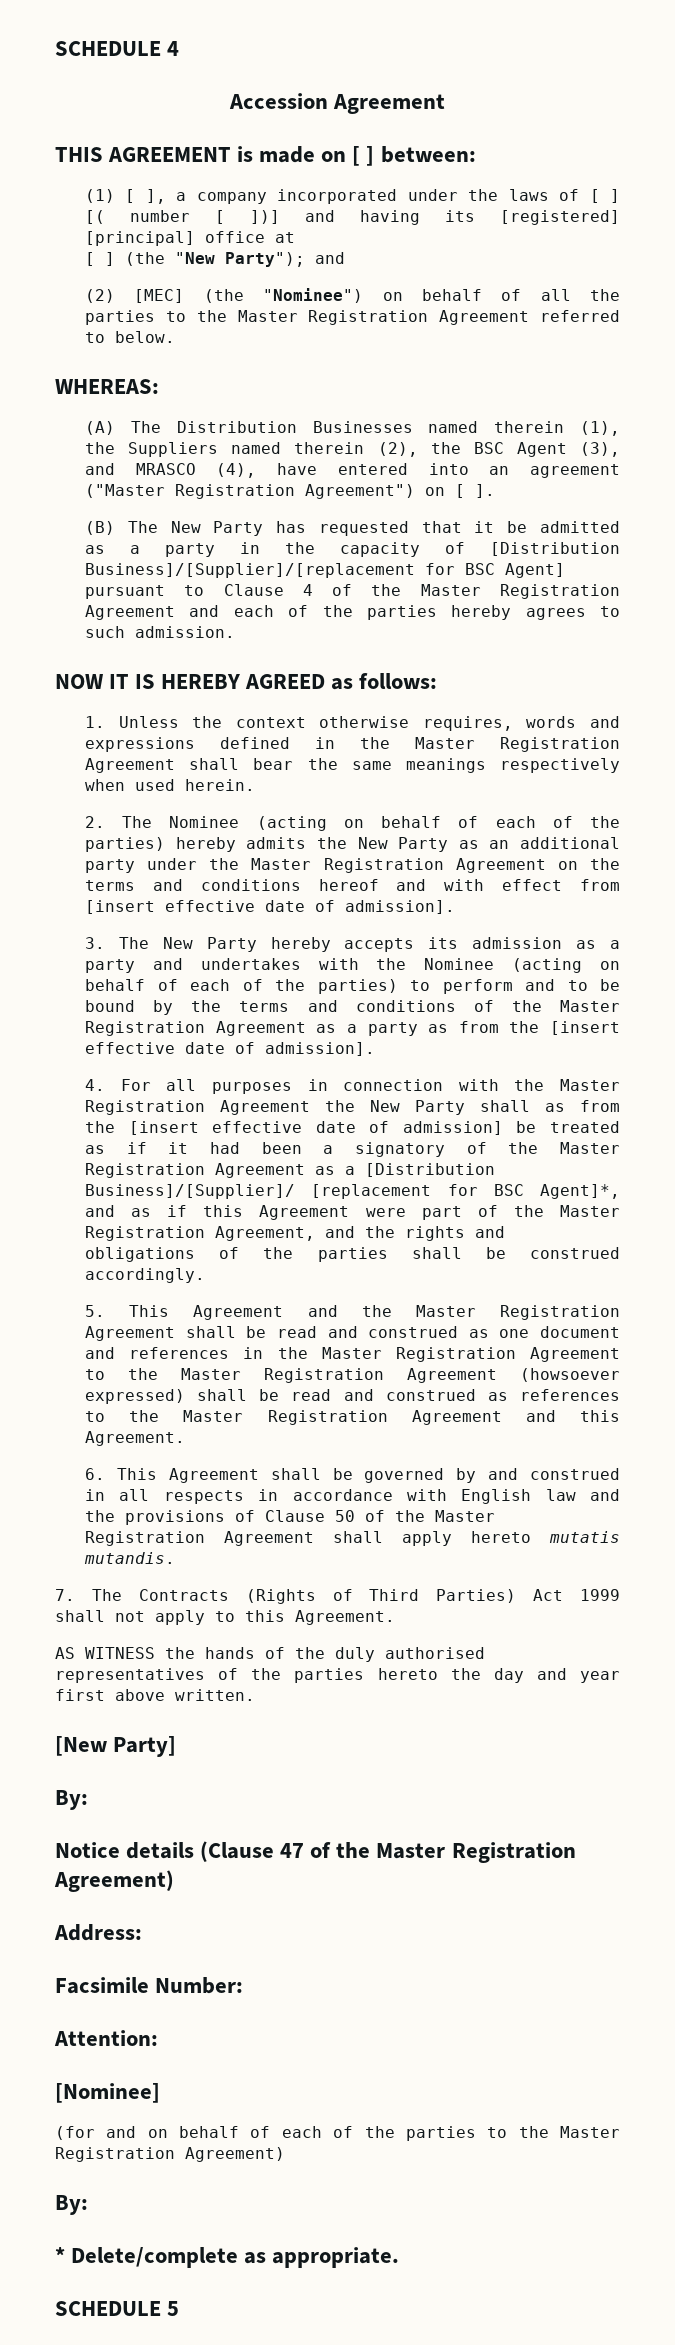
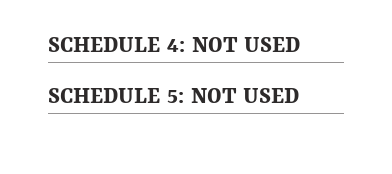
- SCHEDULE 4
- Accession Agreement
- THIS AGREEMENT is made on [ ] between:
- (1) [ ], a company incorporated under the laws of [ ] [( number [ ])] and having its [registered] [principal] office at
- [ ] (the "New Party"); and
- (2) [MEC] (the "Nominee") on behalf of all the parties to the Master Registration Agreement referred to below.
- WHEREAS:
- (A) The Distribution Businesses named therein (1), the Suppliers named therein (2), the BSC Agent (3), and MRASCO (4), have entered into an agreement ("Master Registration Agreement") on [ ].
- (B) The New Party has requested that it be admitted as a party in the capacity of [Distribution Business]/[Supplier]/[replacement for BSC Agent] pursuant to Clause 4 of the Master Registration Agreement and each of the parties hereby agrees to such admission.
- NOW IT IS HEREBY AGREED as follows:
- 1. Unless the context otherwise requires, words and expressions defined in the Master Registration Agreement shall bear the same meanings respectively when used herein.
- 2. The Nominee (acting on behalf of each of the parties) hereby admits the New Party as an additional party under the Master Registration Agreement on the terms and conditions hereof and with effect from [insert effective date of admission].
- 3. The New Party hereby accepts its admission as a party and undertakes with the Nominee (acting on behalf of each of the parties) to perform and to be bound by the terms and conditions of the Master Registration Agreement as a party as from the [insert effective date of admission].
- 4. For all purposes in connection with the Master Registration Agreement the New Party shall as from the [insert effective date of admission] be treated as if it had been a signatory of the Master Registration Agreement as a [Distribution Business]/[Supplier]/ [replacement for BSC Agent]*, and as if this Agreement were part of the Master Registration Agreement, and the rights and obligations of the parties shall be construed accordingly.
- 5. This Agreement and the Master Registration Agreement shall be read and construed as one document and references in the Master Registration Agreement to the Master Registration Agreement (howsoever expressed) shall be read and construed as references to the Master Registration Agreement and this Agreement.
- 6. This Agreement shall be governed by and construed in all respects in accordance with English law and the provisions of Clause 50 of the Master Registration Agreement shall apply hereto mutatis mutandis.
- 7. The Contracts (Rights of Third Parties) Act 1999 shall not apply to this Agreement.
- AS WITNESS the hands of the duly authorised representatives of the parties hereto the day and year first above written.
- [New Party]
- By:
- Notice details (Clause 47 of the Master Registration Agreement)
- Address:
- Facsimile Number:
- Attention:
- [Nominee]
- (for and on behalf of each of the parties to the Master Registration Agreement)
- By:
- * Delete/complete as appropriate.
- SCHEDULE 5
+ SCHEDULE 4: NOT USED
+ SCHEDULE 5: NOT USED

